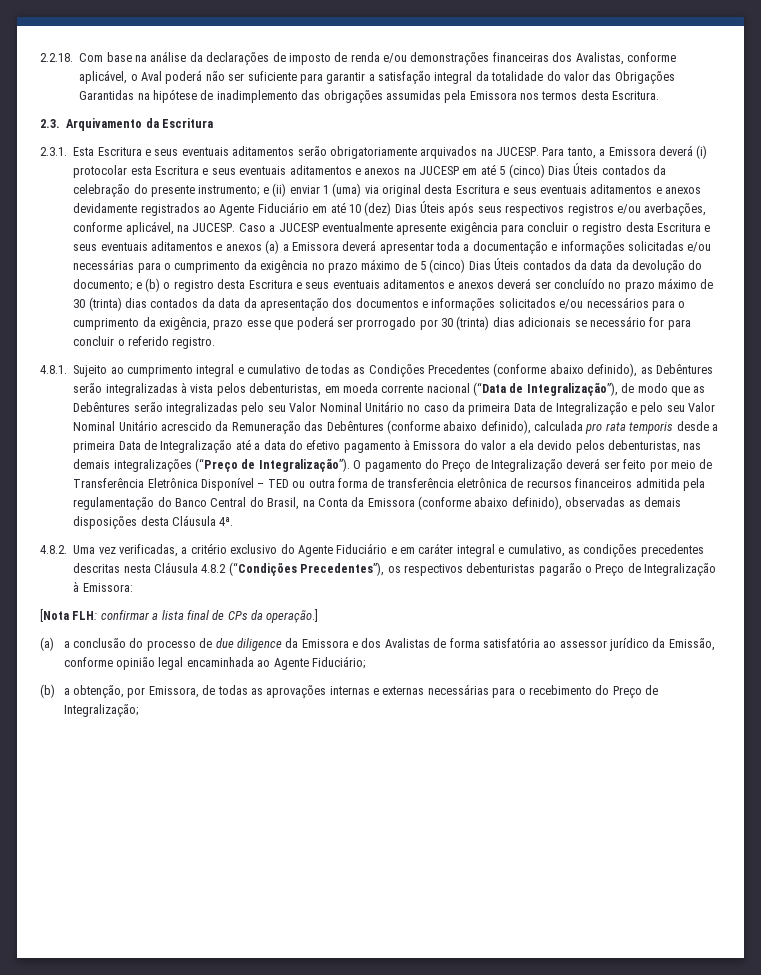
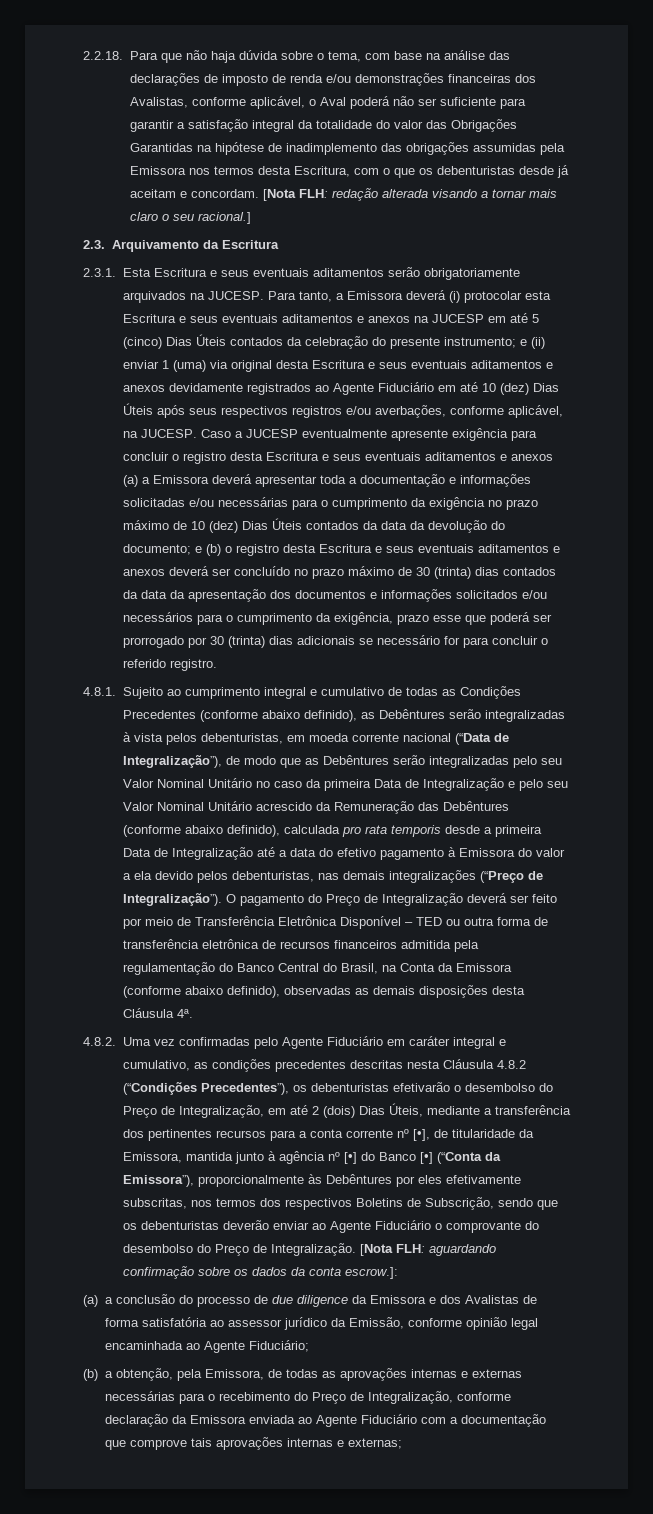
- 2.2.18. Com base na análise da declarações de imposto de renda e/ou demonstrações financeiras dos Avalistas, conforme aplicável, o Aval poderá não ser suficiente para garantir a satisfação integral da totalidade do valor das Obrigações Garantidas na hipótese de inadimplemento das obrigações assumidas pela Emissora nos termos desta Escritura.
+ 2.2.18. Para que não haja dúvida sobre o tema, com base na análise das declarações de imposto de renda e/ou demonstrações financeiras dos Avalistas, conforme aplicável, o Aval poderá não ser suficiente para garantir a satisfação integral da totalidade do valor das Obrigações Garantidas na hipótese de inadimplemento das obrigações assumidas pela Emissora nos termos desta Escritura, com o que os debenturistas desde já aceitam e concordam. [Nota FLH: redação alterada visando a tornar mais claro o seu racional.]
- Caso a JUCESP eventualmente apresente exigência para concluir o registro desta Escritura e seus eventuais aditamentos e anexos (a) a Emissora deverá apresentar toda a documentação e informações solicitadas e/ou necessárias para o cumprimento da exigência no prazo máximo de 5 (cinco) Dias Úteis contados da data da devolução do documento;
+ Caso a JUCESP eventualmente apresente exigência para concluir o registro desta Escritura e seus eventuais aditamentos e anexos (a) a Emissora deverá apresentar toda a documentação e informações solicitadas e/ou necessárias para o cumprimento da exigência no prazo máximo de 10 (dez) Dias Úteis contados da data da devolução do documento;
- 4.8.2. Uma vez verificadas, a critério exclusivo do Agente Fiduciário e em caráter integral e cumulativo, as condições precedentes descritas nesta Cláusula 4.8.2 (“Condições Precedentes”), os respectivos debenturistas pagarão o Preço de Integralização à Emissora:
- [Nota FLH: confirmar a lista final de CPs da operação.]
+ 4.8.2. Uma vez confirmadas pelo Agente Fiduciário em caráter integral e cumulativo, as condições precedentes descritas nesta Cláusula 4.8.2 (“Condições Precedentes”), os debenturistas efetivarão o desembolso do Preço de Integralização, em até 2 (dois) Dias Úteis, mediante a transferência dos pertinentes recursos para a conta corrente nº [•], de titularidade da Emissora, mantida junto à agência nº [•] do Banco [•] (“Conta da Emissora”), proporcionalmente às Debêntures por eles efetivamente subscritas, nos termos dos respectivos Boletins de Subscrição, sendo que os debenturistas deverão enviar ao Agente Fiduciário o comprovante do desembolso do Preço de Integralização. [Nota FLH: aguardando confirmação sobre os dados da conta escrow.]:
- (b) a obtenção, por Emissora, de todas as aprovações internas e externas necessárias para o recebimento do Preço de Integralização;
+ (b) a obtenção, pela Emissora, de todas as aprovações internas e externas necessárias para o recebimento do Preço de Integralização, conforme declaração da Emissora enviada ao Agente Fiduciário com a documentação que comprove tais aprovações internas e externas;

